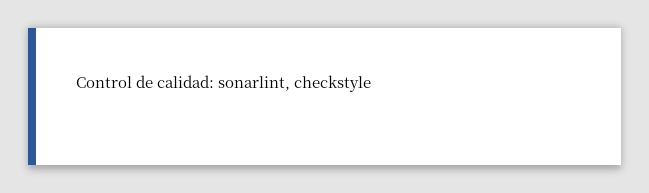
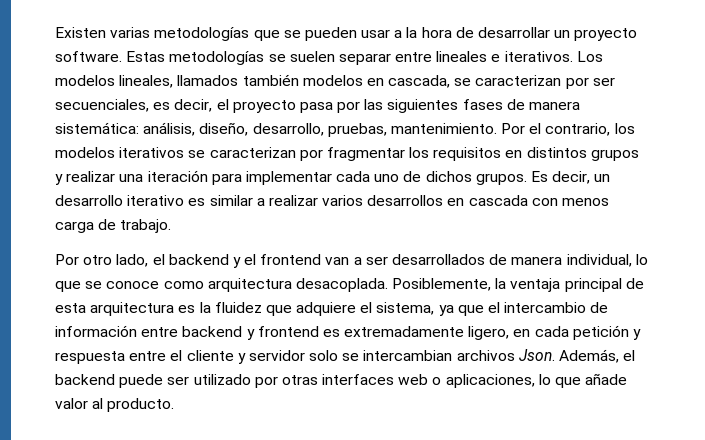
- Control de calidad: sonarlint, checkstyle
+ Existen varias metodologías que se pueden usar a la hora de desarrollar un proyecto software. Estas metodologías se suelen separar entre lineales e iterativos. Los modelos lineales, llamados también modelos en cascada, se caracterizan por ser secuenciales, es decir, el proyecto pasa por las siguientes fases de manera sistemática: análisis, diseño, desarrollo, pruebas, mantenimiento. Por el contrario, los modelos iterativos se caracterizan por fragmentar los requisitos en distintos grupos y realizar una iteración para implementar cada uno de dichos grupos. Es decir, un desarrollo iterativo es similar a realizar varios desarrollos en cascada con menos carga de trabajo.
+ Por otro lado, el backend y el frontend van a ser desarrollados de manera individual, lo que se conoce como arquitectura desacoplada. Posiblemente, la ventaja principal de esta arquitectura es la fluidez que adquiere el sistema, ya que el intercambio de información entre backend y frontend es extremadamente ligero, en cada petición y respuesta entre el cliente y servidor solo se intercambian archivos Json. Además, el backend puede ser utilizado por otras interfaces web o aplicaciones, lo que añade valor al producto.

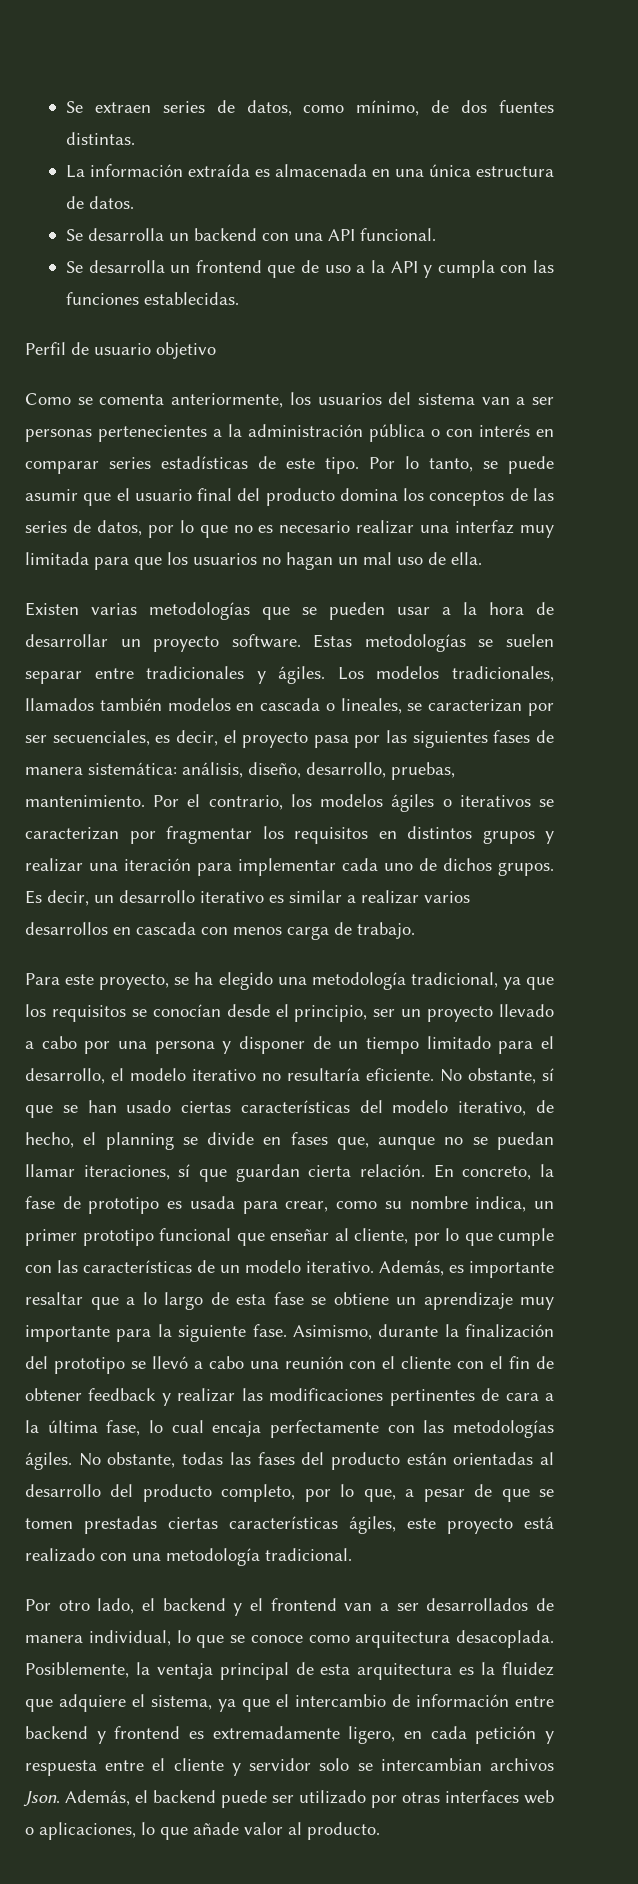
+ Se extraen series de datos, como mínimo, de dos fuentes distintas.
+ La información extraída es almacenada en una única estructura de datos.
+ Se desarrolla un backend con una API funcional.
+ Se desarrolla un frontend que de uso a la API y cumpla con las funciones establecidas.
+ Perfil de usuario objetivo
+ Como se comenta anteriormente, los usuarios del sistema van a ser personas pertenecientes a la administración pública o con interés en comparar series estadísticas de este tipo. Por lo tanto, se puede asumir que el usuario final del producto domina los conceptos de las series de datos, por lo que no es necesario realizar una interfaz muy limitada para que los usuarios no hagan un mal uso de ella.
- Estas metodologías se suelen separar entre lineales e iterativos.
+ Estas metodologías se suelen separar entre tradicionales y ágiles.
- Los modelos lineales, llamados también modelos en cascada, se caracterizan por ser secuenciales, es decir, el proyecto pasa por las siguientes fases de manera sistemática: análisis, diseño, desarrollo, pruebas, mantenimiento.
+ Los modelos tradicionales, llamados también modelos en cascada o lineales, se caracterizan por ser secuenciales, es decir, el proyecto pasa por las siguientes fases de manera sistemática: análisis, diseño, desarrollo, pruebas, mantenimiento.
- Por el contrario, los modelos iterativos se caracterizan por fragmentar los requisitos en distintos grupos y realizar una iteración para implementar cada uno de dichos grupos.
+ Por el contrario, los modelos ágiles o iterativos se caracterizan por fragmentar los requisitos en distintos grupos y realizar una iteración para implementar cada uno de dichos grupos.
+ Para este proyecto, se ha elegido una metodología tradicional, ya que los requisitos se conocían desde el principio, ser un proyecto llevado a cabo por una persona y disponer de un tiempo limitado para el desarrollo, el modelo iterativo no resultaría eficiente. No obstante, sí que se han usado ciertas características del modelo iterativo, de hecho, el planning se divide en fases que, aunque no se puedan llamar iteraciones, sí que guardan cierta relación. En concreto, la fase de prototipo es usada para crear, como su nombre indica, un primer prototipo funcional que enseñar al cliente, por lo que cumple con las características de un modelo iterativo. Además, es importante resaltar que a lo largo de esta fase se obtiene un aprendizaje muy importante para la siguiente fase. Asimismo, durante la finalización del prototipo se llevó a cabo una reunión con el cliente con el fin de obtener feedback y realizar las modificaciones pertinentes de cara a la última fase, lo cual encaja perfectamente con las metodologías ágiles. No obstante, todas las fases del producto están orientadas al desarrollo del producto completo, por lo que, a pesar de que se tomen prestadas ciertas características ágiles, este proyecto está realizado con una metodología tradicional.

